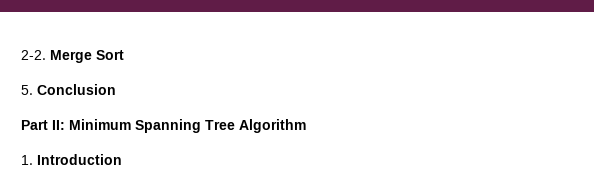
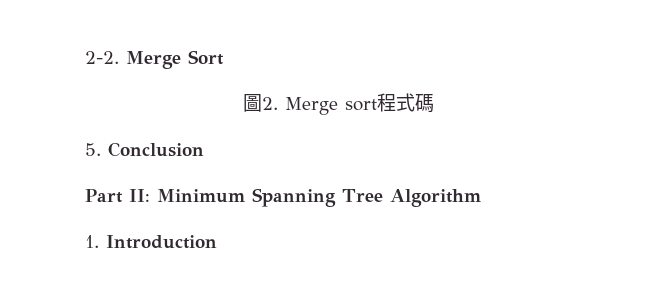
+ 圖2. Merge sort程式碼

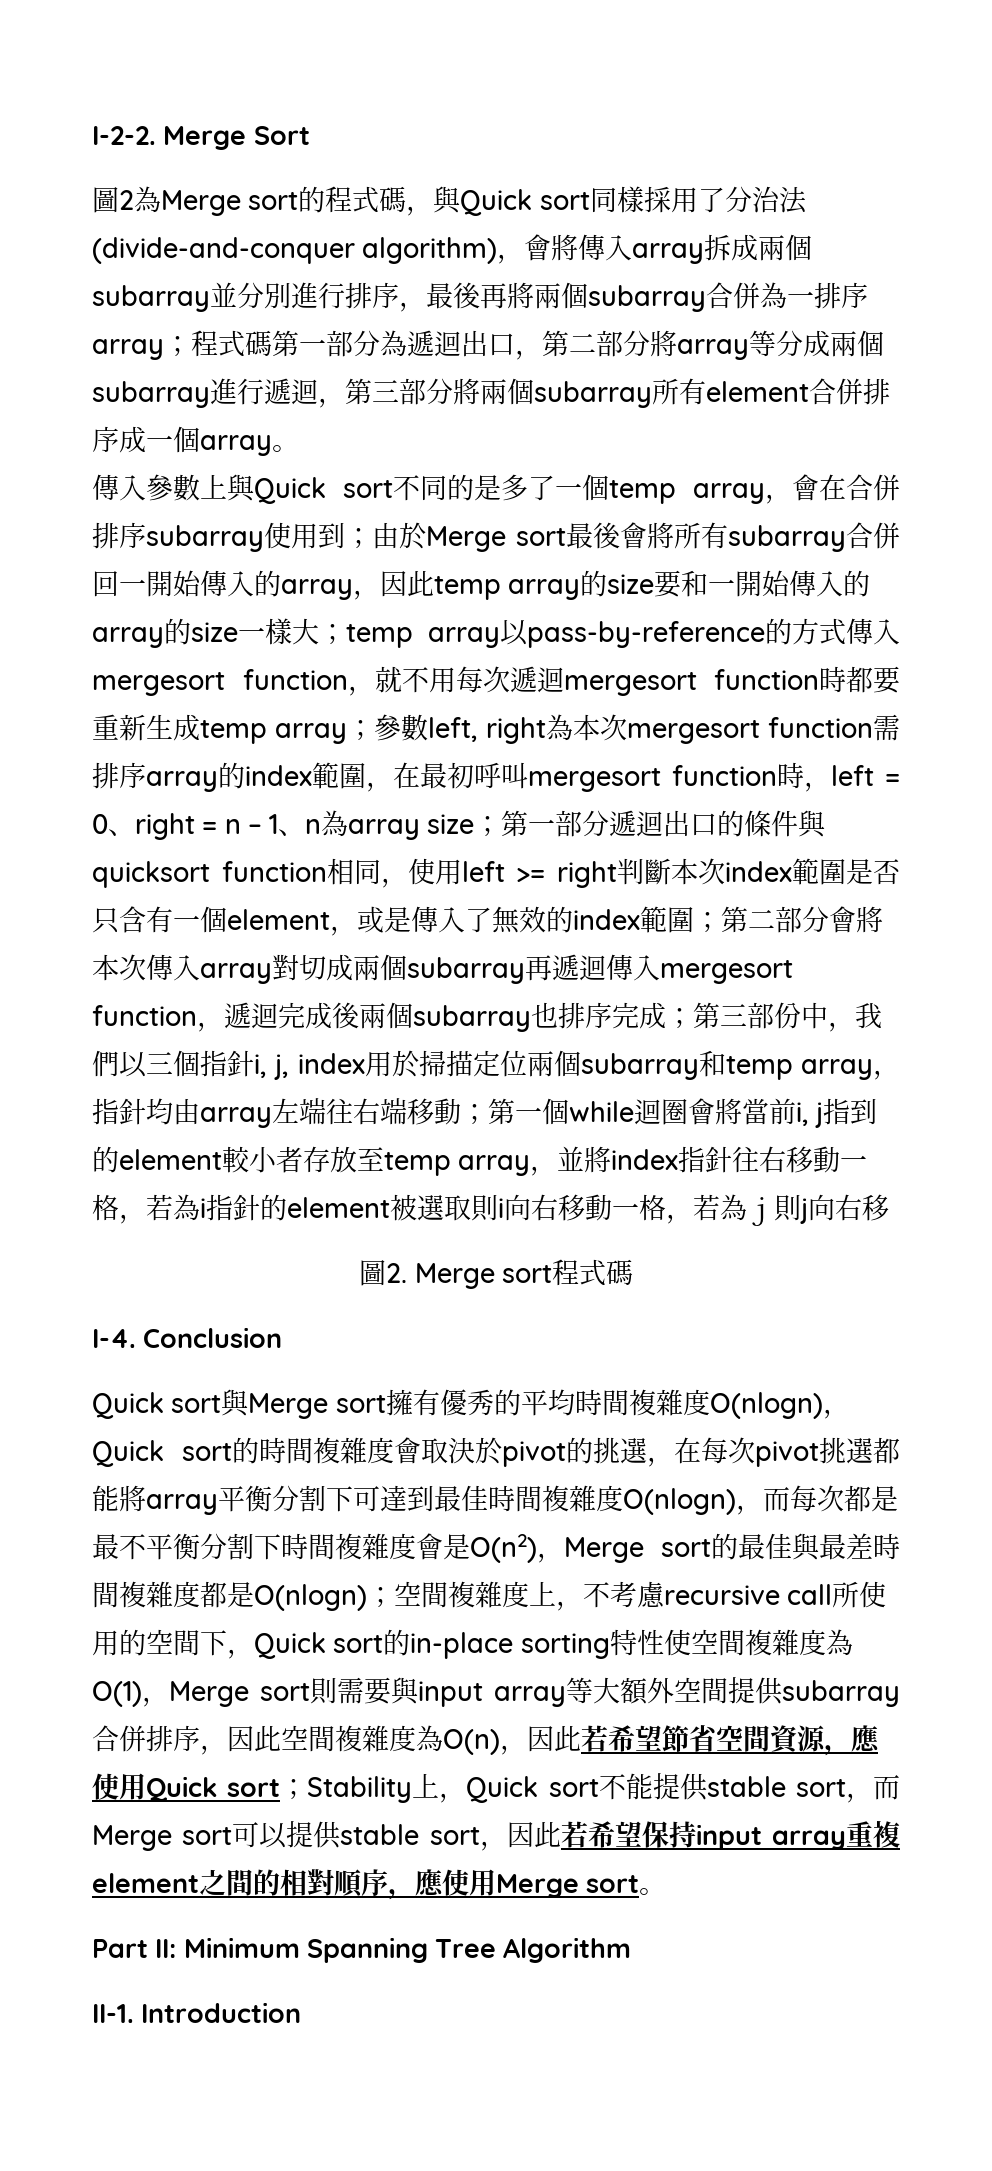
- 2-2.
+ I-2-2.
+ 圖2為Merge sort的程式碼，與Quick sort同樣採用了分治法(divide-and-conquer algorithm)，會將傳入array拆成兩個subarray並分別進行排序，最後再將兩個subarray合併為一排序array；程式碼第一部分為遞迴出口，第二部分將array等分成兩個subarray進行遞迴，第三部分將兩個subarray所有element合併排序成一個array。
+ 傳入參數上與Quick sort不同的是多了一個temp array，會在合併排序subarray使用到；由於Merge sort最後會將所有subarray合併回一開始傳入的array，因此temp array的size要和一開始傳入的array的size一樣大；temp array以pass-by-reference的方式傳入mergesort function，就不用每次遞迴mergesort function時都要重新生成temp array；參數left, right為本次mergesort function需排序array的index範圍，在最初呼叫mergesort function時，left = 0、right = n – 1、n為array size；第一部分遞迴出口的條件與quicksort function相同，使用left >= right判斷本次index範圍是否只含有一個element，或是傳入了無效的index範圍；第二部分會將本次傳入array對切成兩個subarray再遞迴傳入mergesort function，遞迴完成後兩個subarray也排序完成；第三部份中，我們以三個指針i, j, index用於掃描定位兩個subarray和temp array，指針均由array左端往右端移動；第一個while迴圈會將當前i, j指到的element較小者存放至temp array，並將index指針往右移動一格，若為i指針的element被選取則i向右移動一格，若為ｊ則j向右移
- 5. Conclusion
+ I-4. Conclusion
+ Quick sort與Merge sort擁有優秀的平均時間複雜度O(nlogn)，Quick sort的時間複雜度會取決於pivot的挑選，在每次pivot挑選都能將array平衡分割下可達到最佳時間複雜度O(nlogn)，而每次都是最不平衡分割下時間複雜度會是O(n2)，Merge sort的最佳與最差時間複雜度都是O(nlogn)；空間複雜度上，不考慮recursive call所使用的空間下，Quick sort的in-place sorting特性使空間複雜度為O(1)，Merge sort則需要與input array等大額外空間提供subarray合併排序，因此空間複雜度為O(n)，因此若希望節省空間資源，應使用Quick sort；Stability上，Quick sort不能提供stable sort，而Merge sort可以提供stable sort，因此若希望保持input array重複element之間的相對順序，應使用Merge sort。
- 1. Introduction
+ II-1. Introduction

